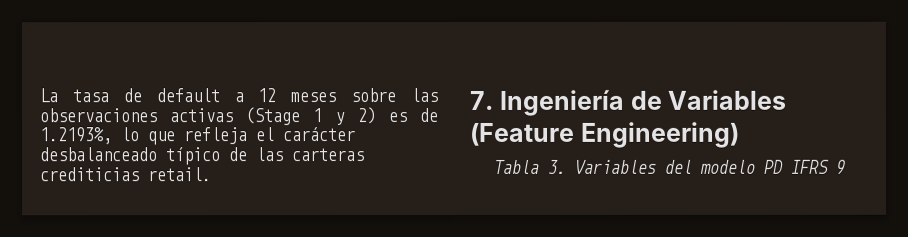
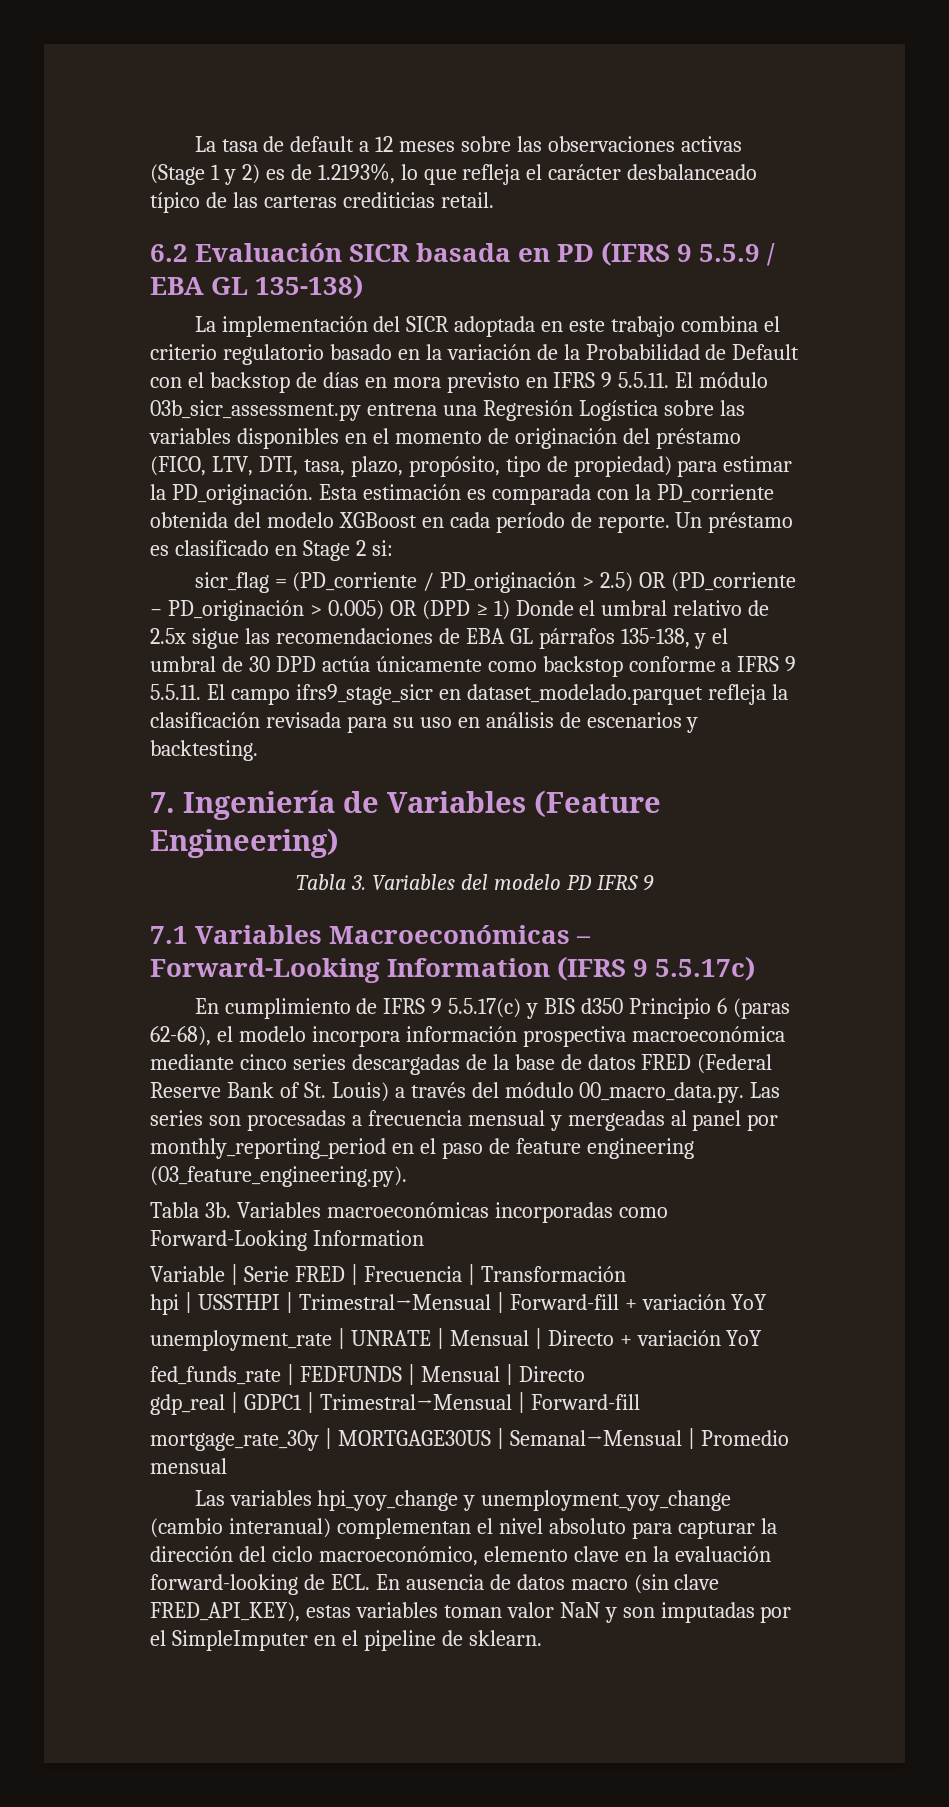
+ 6.2 Evaluación SICR basada en PD (IFRS 9 5.5.9 / EBA GL 135-138)
+ La implementación del SICR adoptada en este trabajo combina el criterio regulatorio basado en la variación de la Probabilidad de Default con el backstop de días en mora previsto en IFRS 9 5.5.11. El módulo 03b_sicr_assessment.py entrena una Regresión Logística sobre las variables disponibles en el momento de originación del préstamo (FICO, LTV, DTI, tasa, plazo, propósito, tipo de propiedad) para estimar la PD_originación. Esta estimación es comparada con la PD_corriente obtenida del modelo XGBoost en cada período de reporte. Un préstamo es clasificado en Stage 2 si:
+ sicr_flag = (PD_corriente / PD_originación > 2.5) OR (PD_corriente − PD_originación > 0.005) OR (DPD ≥ 1) Donde el umbral relativo de 2.5x sigue las recomendaciones de EBA GL párrafos 135-138, y el umbral de 30 DPD actúa únicamente como backstop conforme a IFRS 9 5.5.11. El campo ifrs9_stage_sicr en dataset_modelado.parquet refleja la clasificación revisada para su uso en análisis de escenarios y backtesting.
+ 7.1 Variables Macroeconómicas – Forward-Looking Information (IFRS 9 5.5.17c)
+ En cumplimiento de IFRS 9 5.5.17(c) y BIS d350 Principio 6 (paras 62-68), el modelo incorpora información prospectiva macroeconómica mediante cinco series descargadas de la base de datos FRED (Federal Reserve Bank of St. Louis) a través del módulo 00_macro_data.py. Las series son procesadas a frecuencia mensual y mergeadas al panel por monthly_reporting_period en el paso de feature engineering (03_feature_engineering.py).
+ Tabla 3b. Variables macroeconómicas incorporadas como Forward-Looking Information
+ Variable | Serie FRED | Frecuencia | Transformación
+ hpi | USSTHPI | Trimestral→Mensual | Forward-fill + variación YoY
+ unemployment_rate | UNRATE | Mensual | Directo + variación YoY
+ fed_funds_rate | FEDFUNDS | Mensual | Directo
+ gdp_real | GDPC1 | Trimestral→Mensual | Forward-fill
+ mortgage_rate_30y | MORTGAGE30US | Semanal→Mensual | Promedio mensual
+ Las variables hpi_yoy_change y unemployment_yoy_change (cambio interanual) complementan el nivel absoluto para capturar la dirección del ciclo macroeconómico, elemento clave en la evaluación forward-looking de ECL. En ausencia de datos macro (sin clave FRED_API_KEY), estas variables toman valor NaN y son imputadas por el SimpleImputer en el pipeline de sklearn.

